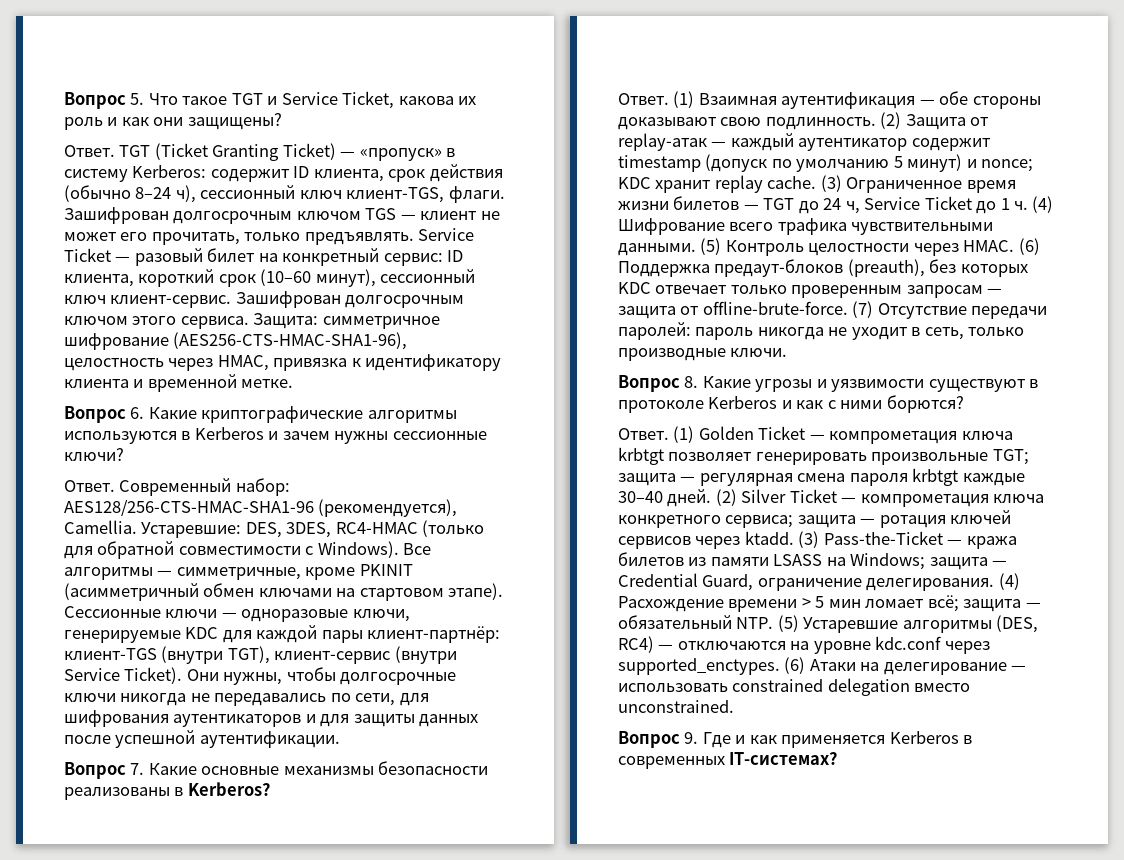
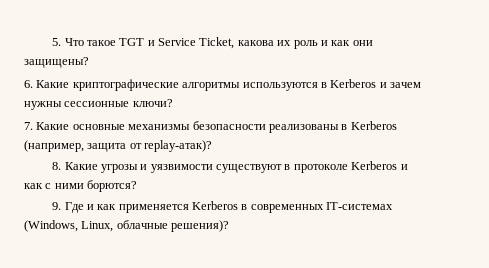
- Вопрос 5. Что такое TGT и Service Ticket, какова их роль и как они защищены?
+ 5. Что такое TGT и Service Ticket, какова их роль и как они защищены?
- Ответ. TGT (Ticket Granting Ticket) — «пропуск» в систему Kerberos: содержит ID клиента, срок действия (обычно 8–24 ч), сессионный ключ клиент-TGS, флаги. Зашифрован долгосрочным ключом TGS — клиент не может его прочитать, только предъявлять. Service Ticket — разовый билет на конкретный сервис: ID клиента, короткий срок (10–60 минут), сессионный ключ клиент-сервис. Зашифрован долгосрочным ключом этого сервиса. Защита: симметричное шифрование (AES256-CTS-HMAC-SHA1-96), целостность через HMAC, привязка к идентификатору клиента и временной метке.
- Вопрос 6. Какие криптографические алгоритмы используются в Kerberos и зачем нужны сессионные ключи?
+ 6. Какие криптографические алгоритмы используются в Kerberos и зачем нужны сессионные ключи?
- Ответ. Современный набор: AES128/256-CTS-HMAC-SHA1-96 (рекомендуется), Camellia. Устаревшие: DES, 3DES, RC4-HMAC (только для обратной совместимости с Windows). Все алгоритмы — симметричные, кроме PKINIT (асимметричный обмен ключами на стартовом этапе). Сессионные ключи — одноразовые ключи, генерируемые KDC для каждой пары клиент-партнёр: клиент-TGS (внутри TGT), клиент-сервис (внутри Service Ticket). Они нужны, чтобы долгосрочные ключи никогда не передавались по сети, для шифрования аутентикаторов и для защиты данных после успешной аутентификации.
- Вопрос 7. Какие основные механизмы безопасности реализованы в Kerberos?
- Ответ. (1) Взаимная аутентификация — обе стороны доказывают свою подлинность. (2) Защита от replay-атак — каждый аутентикатор содержит timestamp (допуск по умолчанию 5 минут) и nonce; KDC хранит replay cache. (3) Ограниченное время жизни билетов — TGT до 24 ч, Service Ticket до 1 ч. (4) Шифрование всего трафика чувствительными данными. (5) Контроль целостности через HMAC. (6) Поддержка предаут-блоков (preauth), без которых KDC отвечает только проверенным запросам — защита от offline-brute-force. (7) Отсутствие передачи паролей: пароль никогда не уходит в сеть, только производные ключи.
- Вопрос 8. Какие угрозы и уязвимости существуют в протоколе Kerberos и как с ними борются?
+ 7. Какие основные механизмы безопасности реализованы в Kerberos (например, защита от replay-атак)?
+ 8. Какие угрозы и уязвимости существуют в протоколе Kerberos и как с ними борются?
- Ответ. (1) Golden Ticket — компрометация ключа krbtgt позволяет генерировать произвольные TGT; защита — регулярная смена пароля krbtgt каждые 30–40 дней. (2) Silver Ticket — компрометация ключа конкретного сервиса; защита — ротация ключей сервисов через ktadd. (3) Pass-the-Ticket — кража билетов из памяти LSASS на Windows; защита — Credential Guard, ограничение делегирования. (4) Расхождение времени > 5 мин ломает всё; защита — обязательный NTP. (5) Устаревшие алгоритмы (DES, RC4) — отключаются на уровне kdc.conf через supported_enctypes. (6) Атаки на делегирование — использовать constrained delegation вместо unconstrained.
- Вопрос 9. Где и как применяется Kerberos в современных IT-системах?
+ 9. Где и как применяется Kerberos в современных IT-системах (Windows, Linux, облачные решения)?

